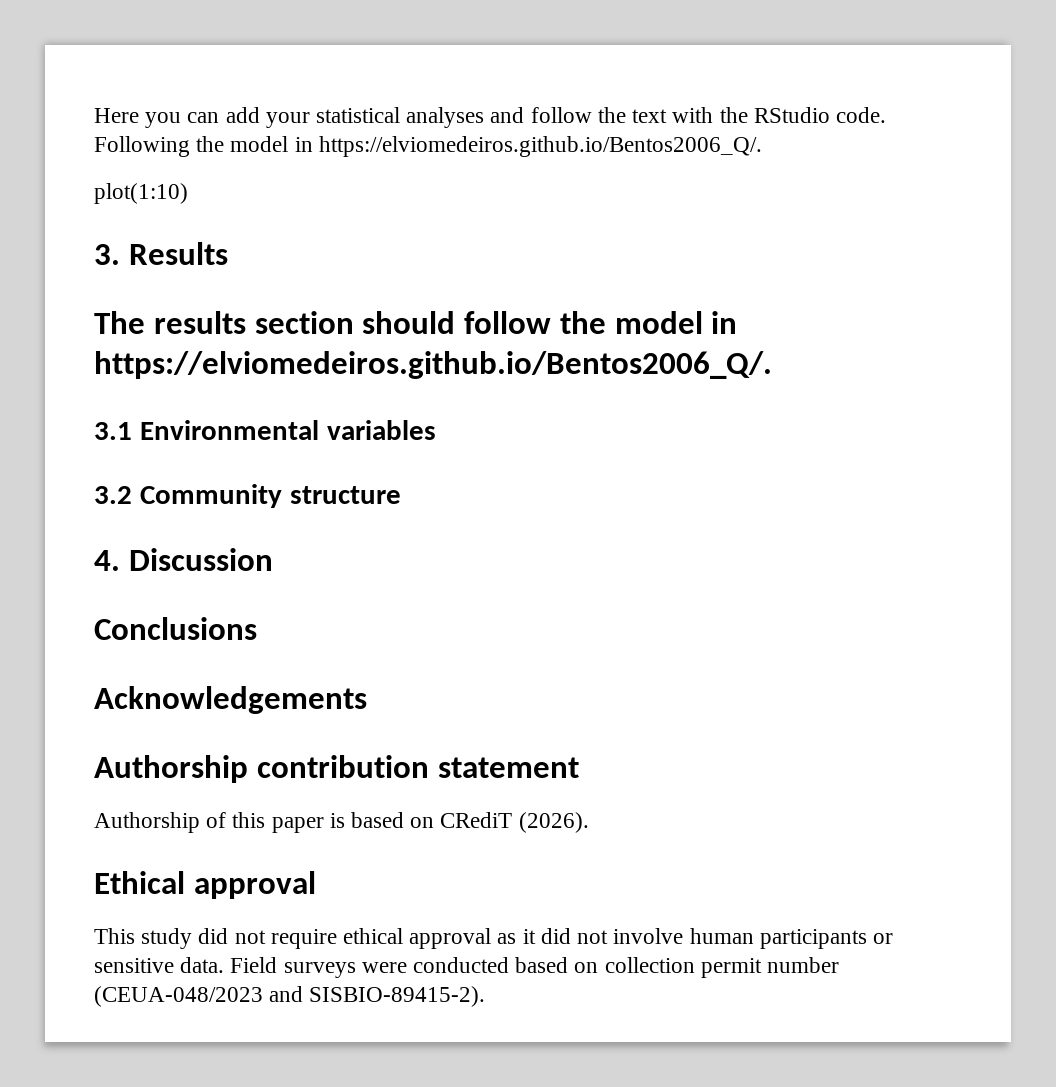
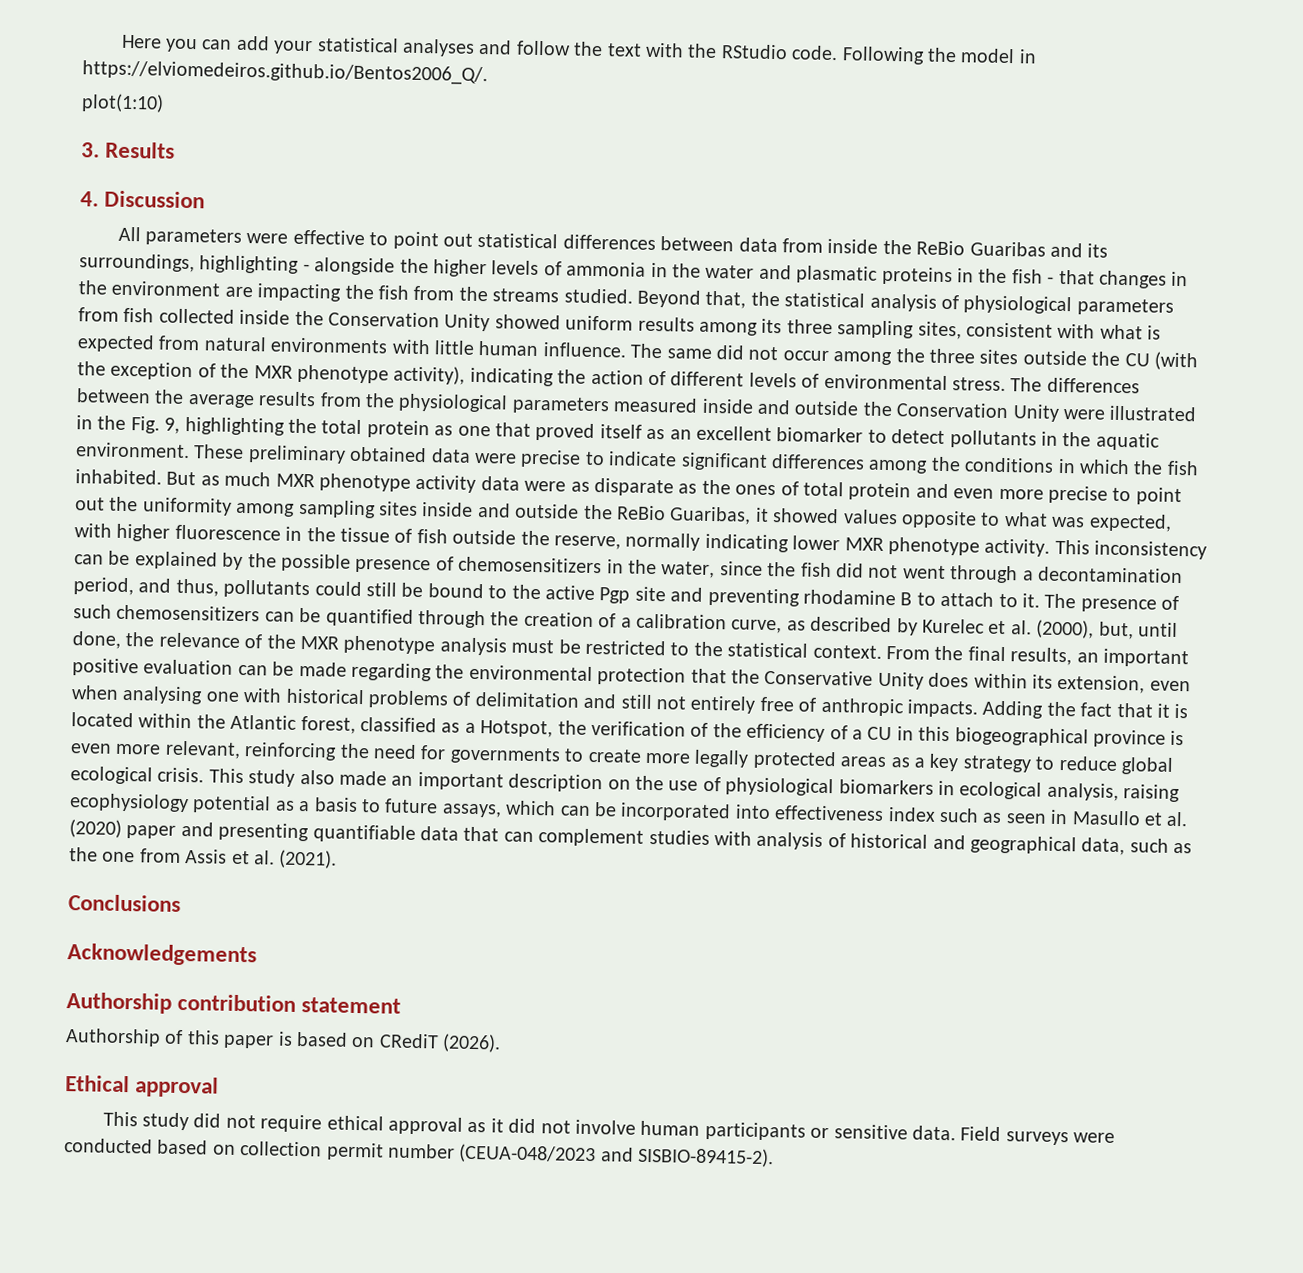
- The results section should follow the model in https://elviomedeiros.github.io/Bentos2006_Q/.
- 3.1 Environmental variables
- 3.2 Community structure
  4. Discussion
+ All parameters were effective to point out statistical differences between data from inside the ReBio Guaribas and its surroundings, highlighting - alongside the higher levels of ammonia in the water and plasmatic proteins in the fish - that changes in the environment are impacting the fish from the streams studied. Beyond that, the statistical analysis of physiological parameters from fish collected inside the Conservation Unity showed uniform results among its three sampling sites, consistent with what is expected from natural environments with little human influence. The same did not occur among the three sites outside the CU (with the exception of the MXR phenotype activity), indicating the action of different levels of environmental stress. The differences between the average results from the physiological parameters measured inside and outside the Conservation Unity were illustrated in the Fig. 9, highlighting the total protein as one that proved itself as an excellent biomarker to detect pollutants in the aquatic environment. These preliminary obtained data were precise to indicate significant differences among the conditions in which the fish inhabited. But as much MXR phenotype activity data were as disparate as the ones of total protein and even more precise to point out the uniformity among sampling sites inside and outside the ReBio Guaribas, it showed values opposite to what was expected, with higher fluorescence in the tissue of fish outside the reserve, normally indicating lower MXR phenotype activity. This inconsistency can be explained by the possible presence of chemosensitizers in the water, since the fish did not went through a decontamination period, and thus, pollutants could still be bound to the active Pgp site and preventing rhodamine B to attach to it. The presence of such chemosensitizers can be quantified through the creation of a calibration curve, as described by Kurelec et al. (2000), but, until done, the relevance of the MXR phenotype analysis must be restricted to the statistical context. From the final results, an important positive evaluation can be made regarding the environmental protection that the Conservative Unity does within its extension, even when analysing one with historical problems of delimitation and still not entirely free of anthropic impacts. Adding the fact that it is located within the Atlantic forest, classified as a Hotspot, the verification of the efficiency of a CU in this biogeographical province is even more relevant, reinforcing the need for governments to create more legally protected areas as a key strategy to reduce global ecological crisis. This study also made an important description on the use of physiological biomarkers in ecological analysis, raising ecophysiology potential as a basis to future assays, which can be incorporated into effectiveness index such as seen in Masullo et al. (2020) paper and presenting quantifiable data that can complement studies with analysis of historical and geographical data, such as the one from Assis et al. (2021).

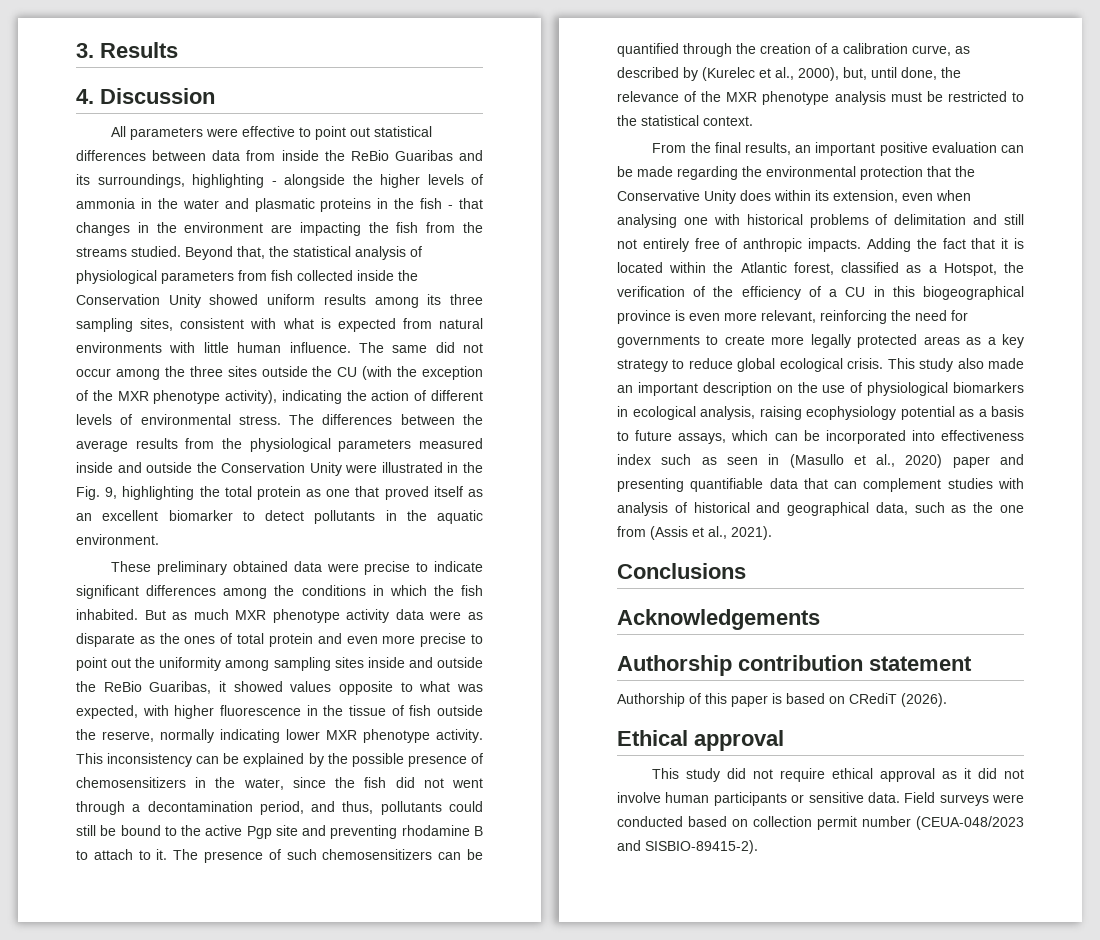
- Here you can add your statistical analyses and follow the text with the RStudio code. Following the model in https://elviomedeiros.github.io/Bentos2006_Q/.
- plot(1:10)
- The differences between the average results from the physiological parameters measured inside and outside the Conservation Unity were illustrated in the Fig. 9, highlighting the total protein as one that proved itself as an excellent biomarker to detect pollutants in the aquatic environment. These preliminary obtained data were precise to indicate significant differences among the conditions in which the fish inhabited.
+ The differences between the average results from the physiological parameters measured inside and outside the Conservation Unity were illustrated in the Fig. 9, highlighting the total protein as one that proved itself as an excellent biomarker to detect pollutants in the aquatic environment.
+ These preliminary obtained data were precise to indicate significant differences among the conditions in which the fish inhabited.
- The presence of such chemosensitizers can be quantified through the creation of a calibration curve, as described by Kurelec et al. (2000), but, until done, the relevance of the MXR phenotype analysis must be restricted to the statistical context. From the final results, an important positive evaluation can be made regarding the environmental protection that the Conservative Unity does within its extension, even when analysing one with historical problems of delimitation and still not entirely free of anthropic impacts.
+ The presence of such chemosensitizers can be quantified through the creation of a calibration curve, as described by (Kurelec et al., 2000), but, until done, the relevance of the MXR phenotype analysis must be restricted to the statistical context.
+ From the final results, an important positive evaluation can be made regarding the environmental protection that the Conservative Unity does within its extension, even when analysing one with historical problems of delimitation and still not entirely free of anthropic impacts.
- This study also made an important description on the use of physiological biomarkers in ecological analysis, raising ecophysiology potential as a basis to future assays, which can be incorporated into effectiveness index such as seen in Masullo et al. (2020) paper and presenting quantifiable data that can complement studies with analysis of historical and geographical data, such as the one from Assis et al. (2021).
+ This study also made an important description on the use of physiological biomarkers in ecological analysis, raising ecophysiology potential as a basis to future assays, which can be incorporated into effectiveness index such as seen in (Masullo et al., 2020) paper and presenting quantifiable data that can complement studies with analysis of historical and geographical data, such as the one from (Assis et al., 2021).

